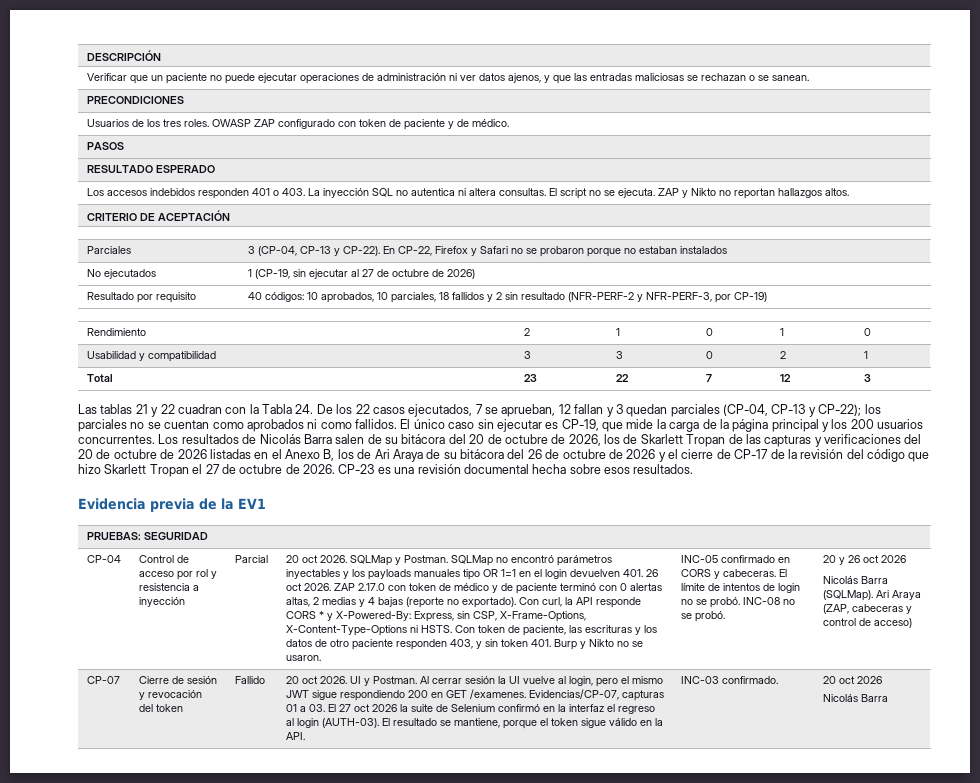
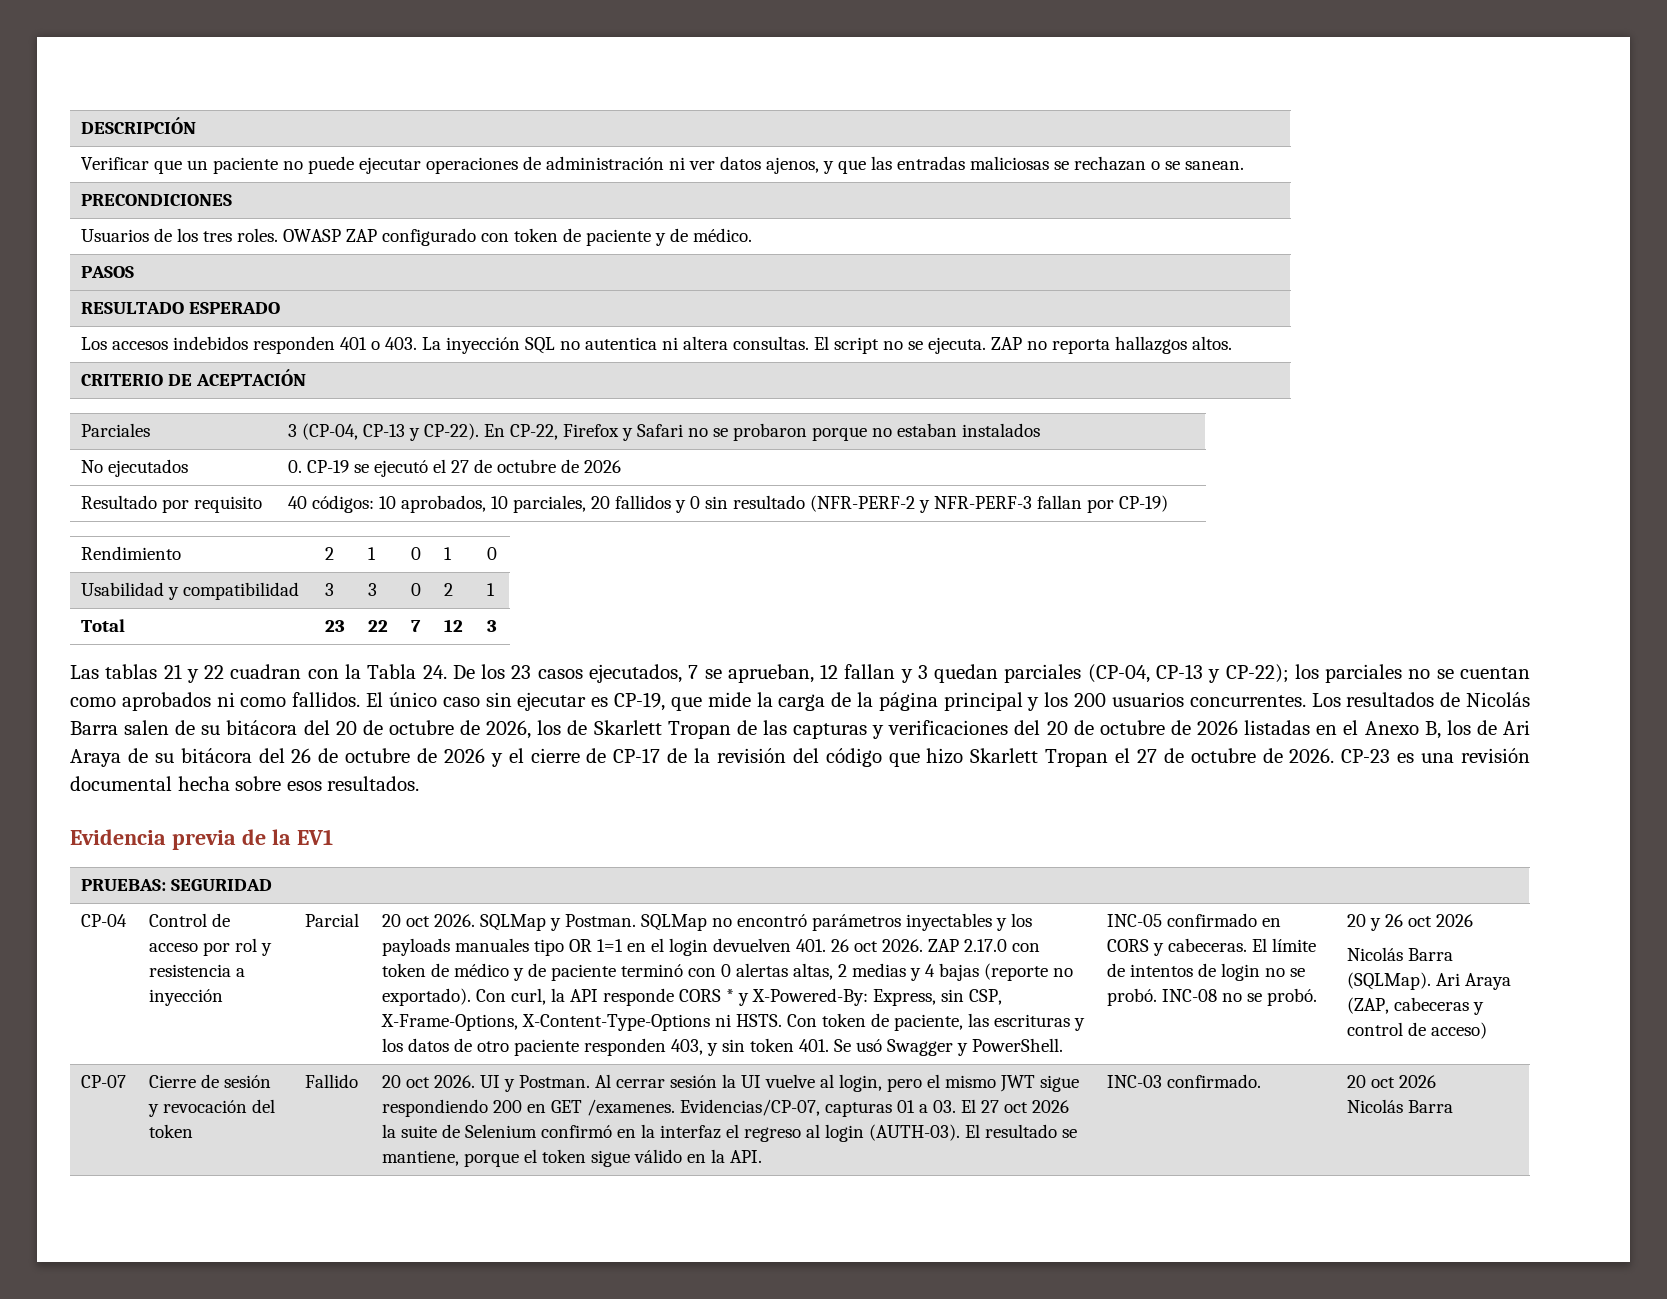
- Los accesos indebidos responden 401 o 403. La inyección SQL no autentica ni altera consultas. El script no se ejecuta. ZAP y Nikto no reportan hallazgos altos.
+ Los accesos indebidos responden 401 o 403. La inyección SQL no autentica ni altera consultas. El script no se ejecuta. ZAP no reporta hallazgos altos.
- No ejecutados | 1 (CP-19, sin ejecutar al 27 de octubre de 2026)
+ No ejecutados | 0. CP-19 se ejecutó el 27 de octubre de 2026
- Resultado por requisito | 40 códigos: 10 aprobados, 10 parciales, 18 fallidos y 2 sin resultado (NFR-PERF-2 y NFR-PERF-3, por CP-19)
+ Resultado por requisito | 40 códigos: 10 aprobados, 10 parciales, 20 fallidos y 0 sin resultado (NFR-PERF-2 y NFR-PERF-3 fallan por CP-19)
- Las tablas 21 y 22 cuadran con la Tabla 24. De los 22 casos ejecutados, 7 se aprueban, 12 fallan y 3 quedan parciales (CP-04, CP-13 y CP-22); los parciales no se cuentan como aprobados ni como fallidos.
+ Las tablas 21 y 22 cuadran con la Tabla 24. De los 23 casos ejecutados, 7 se aprueban, 12 fallan y 3 quedan parciales (CP-04, CP-13 y CP-22); los parciales no se cuentan como aprobados ni como fallidos.
- Con token de paciente, las escrituras y los datos de otro paciente responden 403, y sin token 401. Burp y Nikto no se usaron.
+ Con token de paciente, las escrituras y los datos de otro paciente responden 403, y sin token 401. Se usó Swagger y PowerShell.

